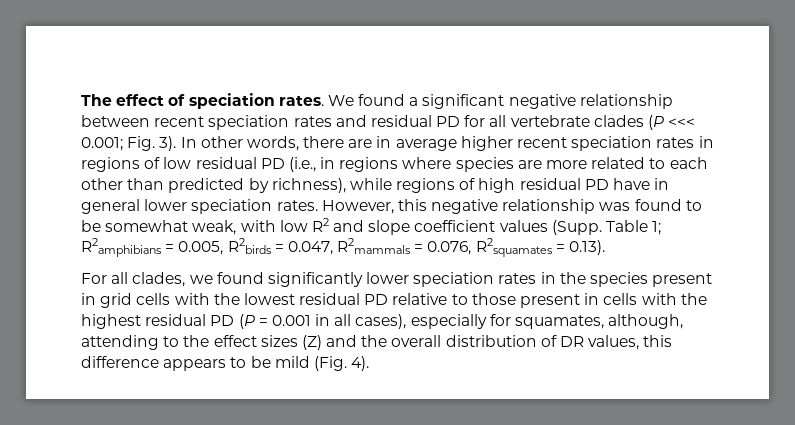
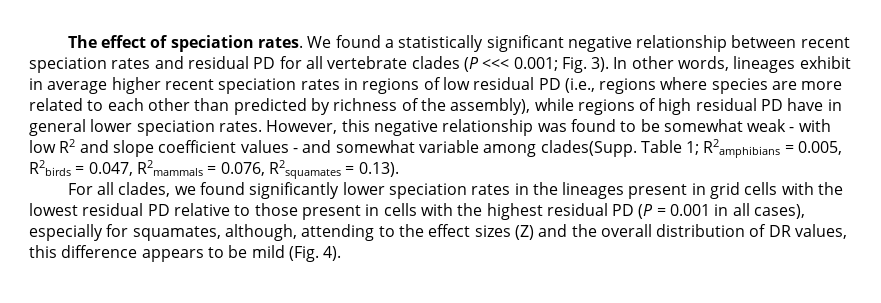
- We found a significant negative relationship between recent speciation rates and residual PD for all vertebrate clades (P <<< 0.001; Fig. 3).
+ We found a statistically significant negative relationship between recent speciation rates and residual PD for all vertebrate clades (P <<< 0.001; Fig. 3).
- In other words, there are in average higher recent speciation rates in regions of low residual PD (i.e., in regions where species are more related to each other than predicted by richness), while regions of high residual PD have in general lower speciation rates.
+ In other words, lineages exhibit in average higher recent speciation rates in regions of low residual PD (i.e., regions where species are more related to each other than predicted by richness of the assembly), while regions of high residual PD have in general lower speciation rates.
- However, this negative relationship was found to be somewhat weak, with low R2 and slope coefficient values (Supp.
+ However, this negative relationship was found to be somewhat weak - with low R2 and slope coefficient values - and somewhat variable among clades(Supp.
- For all clades, we found significantly lower speciation rates in the species present in grid cells with the lowest residual PD relative to those present in cells with the highest residual PD (P = 0.001 in all cases), especially for squamates, although, attending to the effect sizes (Z) and the overall distribution of DR values, this difference appears to be mild (Fig. 4).
+ For all clades, we found significantly lower speciation rates in the lineages present in grid cells with the lowest residual PD relative to those present in cells with the highest residual PD (P = 0.001 in all cases), especially for squamates, although, attending to the effect sizes (Z) and the overall distribution of DR values, this difference appears to be mild (Fig. 4).

